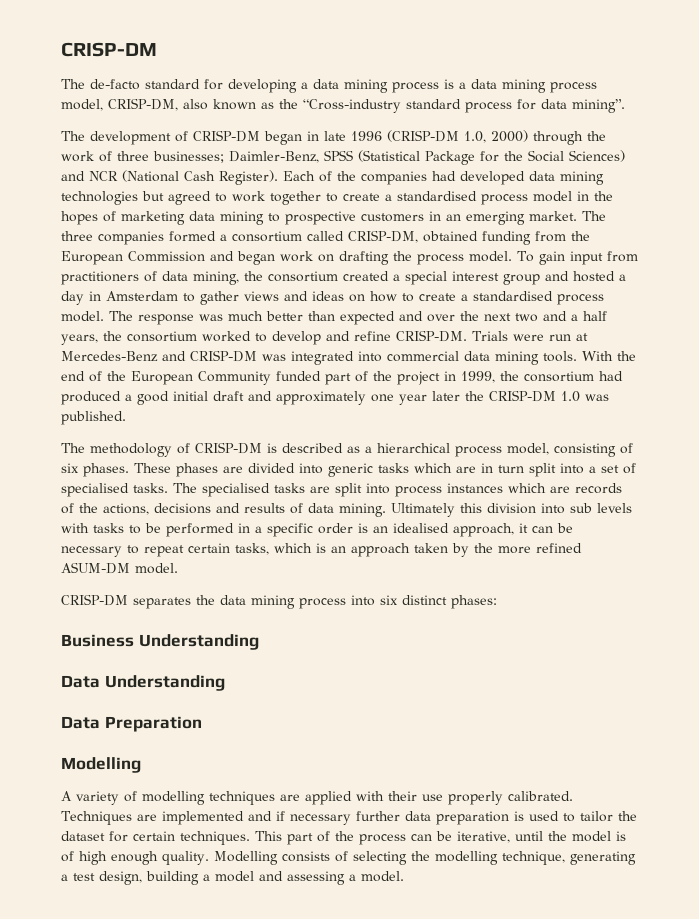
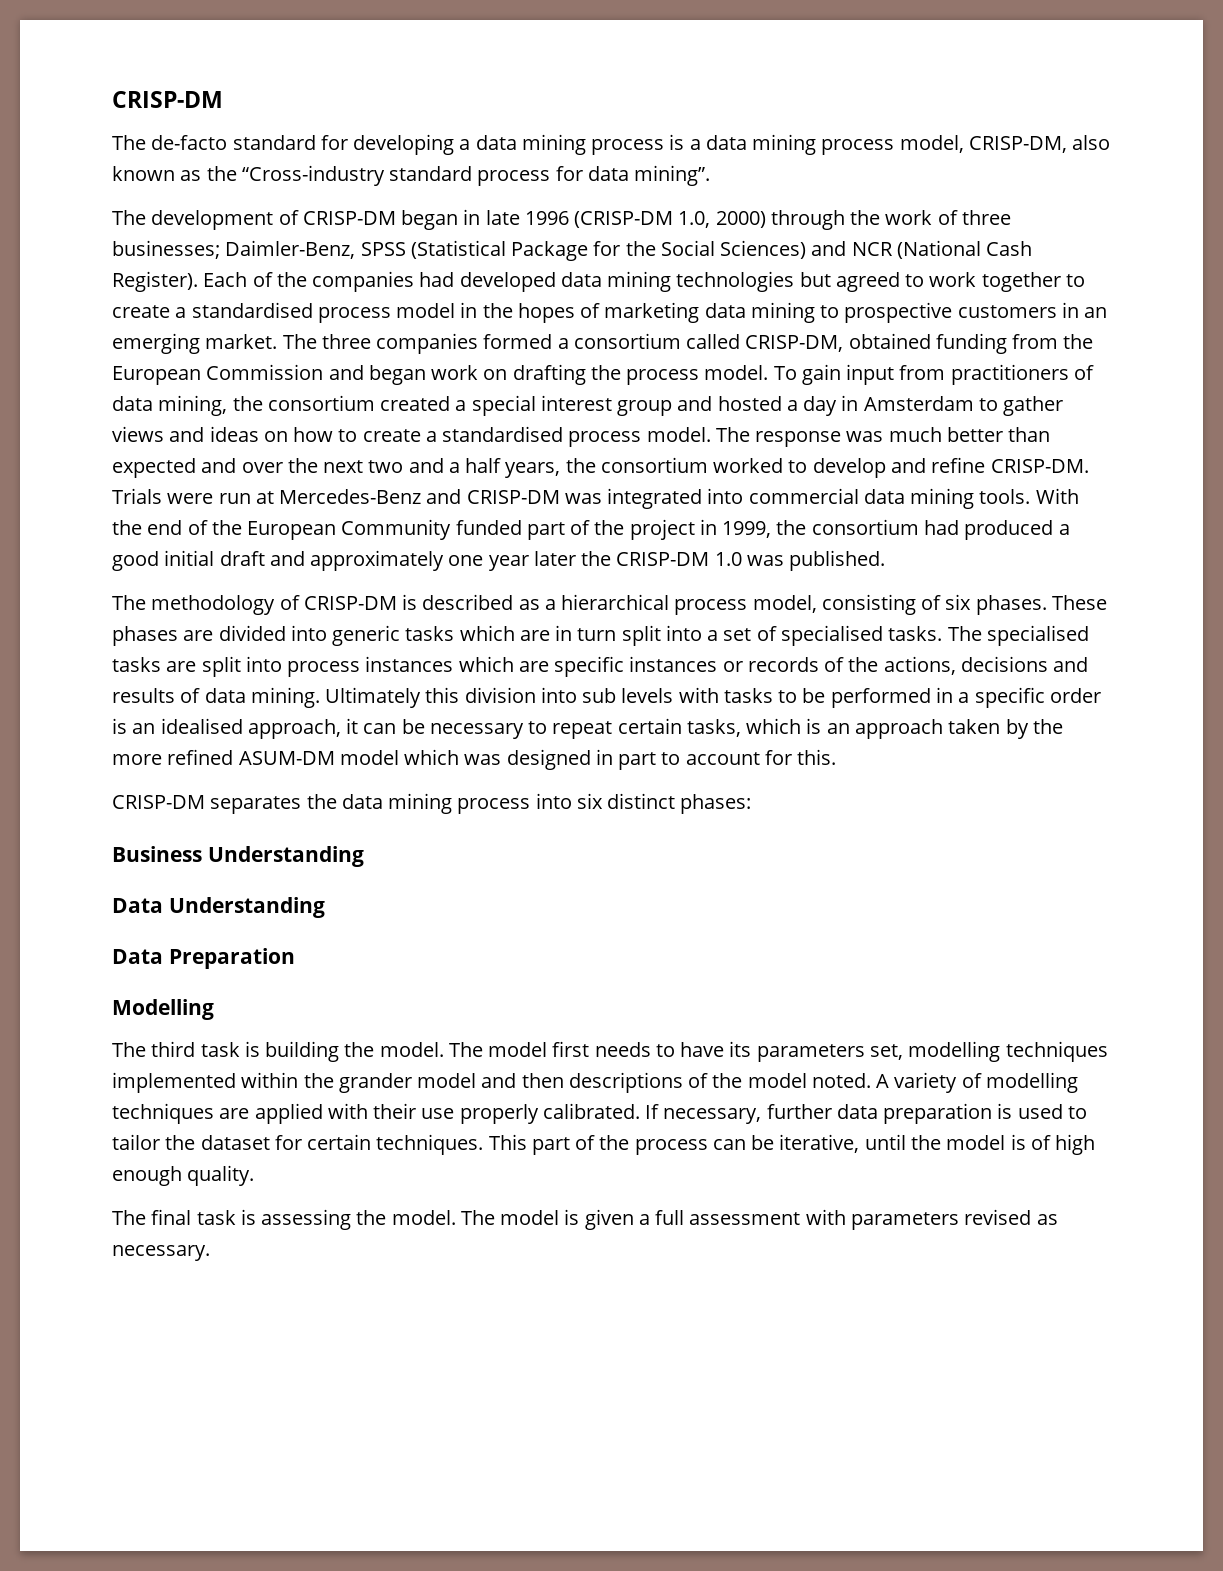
- The specialised tasks are split into process instances which are records of the actions, decisions and results of data mining.
+ The specialised tasks are split into process instances which are specific instances or records of the actions, decisions and results of data mining.
- Ultimately this division into sub levels with tasks to be performed in a specific order is an idealised approach, it can be necessary to repeat certain tasks, which is an approach taken by the more refined ASUM-DM model.
+ Ultimately this division into sub levels with tasks to be performed in a specific order is an idealised approach, it can be necessary to repeat certain tasks, which is an approach taken by the more refined ASUM-DM model which was designed in part to account for this.
+ The third task is building the model. The model first needs to have its parameters set, modelling techniques implemented within the grander model and then descriptions of the model noted.
- Techniques are implemented and if necessary further data preparation is used to tailor the dataset for certain techniques.
+ If necessary, further data preparation is used to tailor the dataset for certain techniques.
- This part of the process can be iterative, until the model is of high enough quality. Modelling consists of selecting the modelling technique, generating a test design, building a model and assessing a model.
+ This part of the process can be iterative, until the model is of high enough quality.
+ The final task is assessing the model. The model is given a full assessment with parameters revised as necessary.

